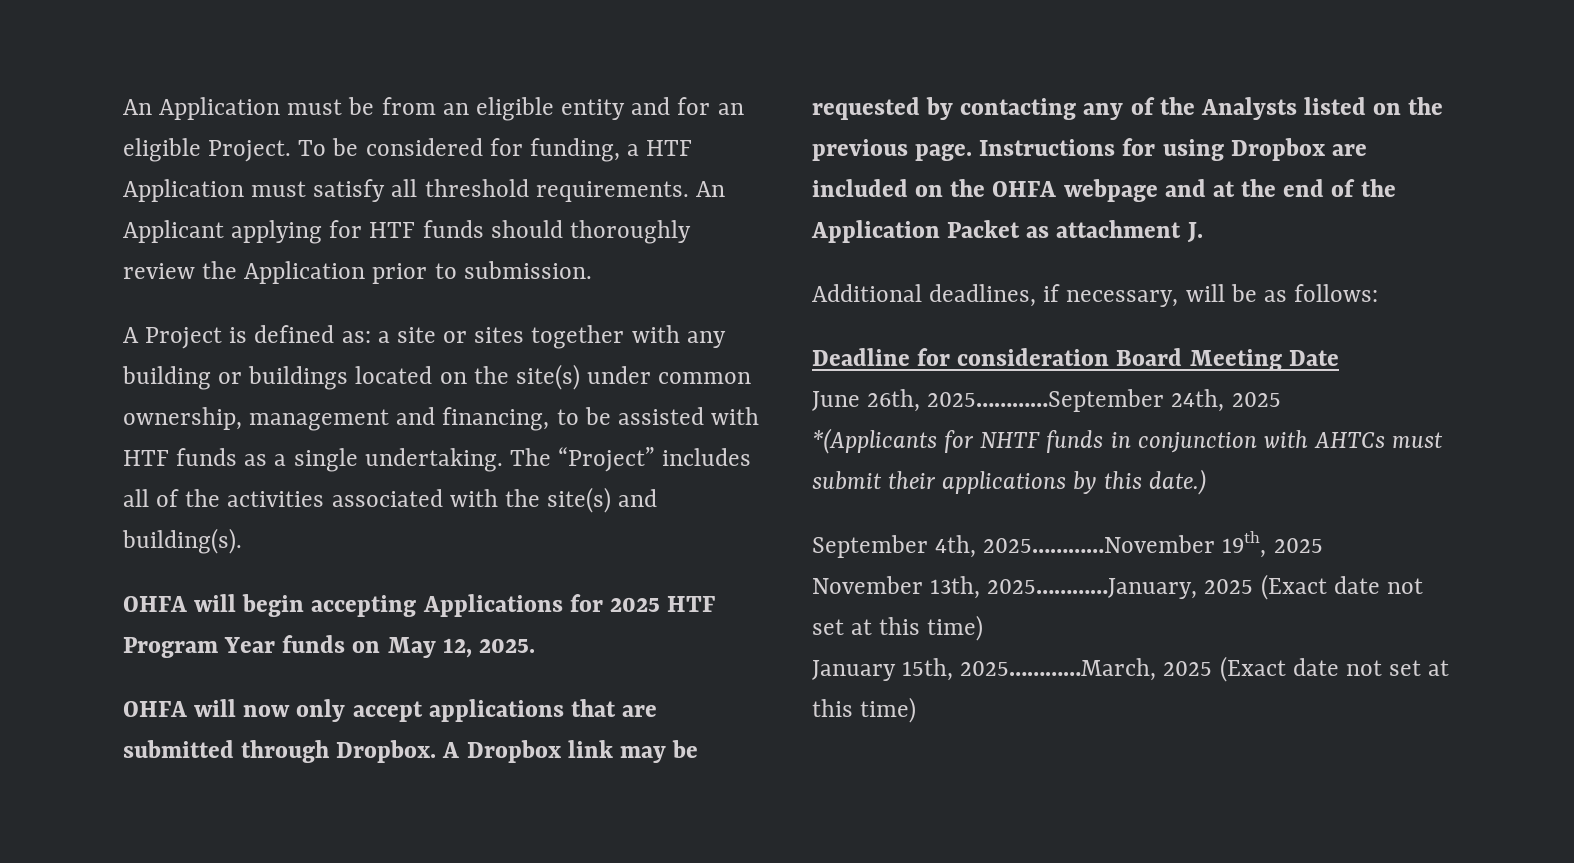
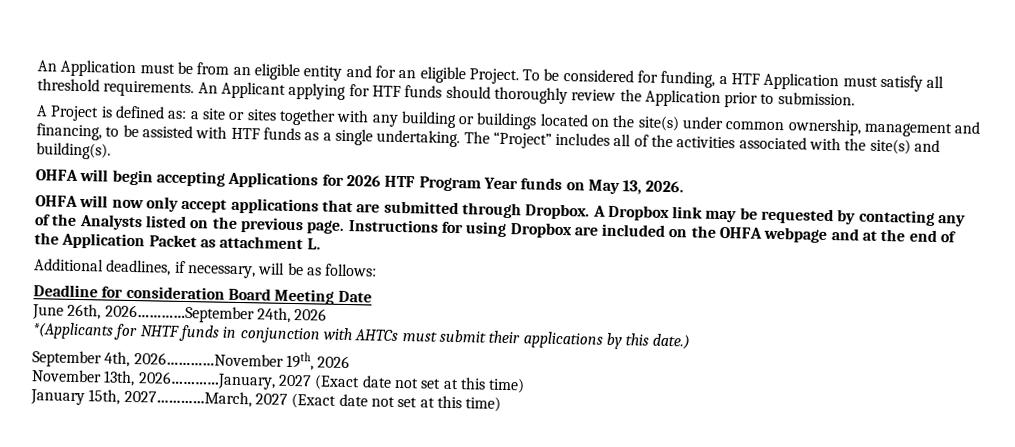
- OHFA will begin accepting Applications for 2025 HTF Program Year funds on May 12, 2025.
+ OHFA will begin accepting Applications for 2026 HTF Program Year funds on May 13, 2026.
- Instructions for using Dropbox are included on the OHFA webpage and at the end of the Application Packet as attachment J.
+ Instructions for using Dropbox are included on the OHFA webpage and at the end of the Application Packet as attachment L.
- June 26th, 2025…………September 24th, 2025
+ June 26th, 2026…………September 24th, 2026
- September 4th, 2025…………November 19th, 2025
+ September 4th, 2026…………November 19th, 2026
- November 13th, 2025…………January, 2025 (Exact date not set at this time)
+ November 13th, 2026…………January, 2027 (Exact date not set at this time)
- January 15th, 2025…………March, 2025 (Exact date not set at this time)
+ January 15th, 2027…………March, 2027 (Exact date not set at this time)

